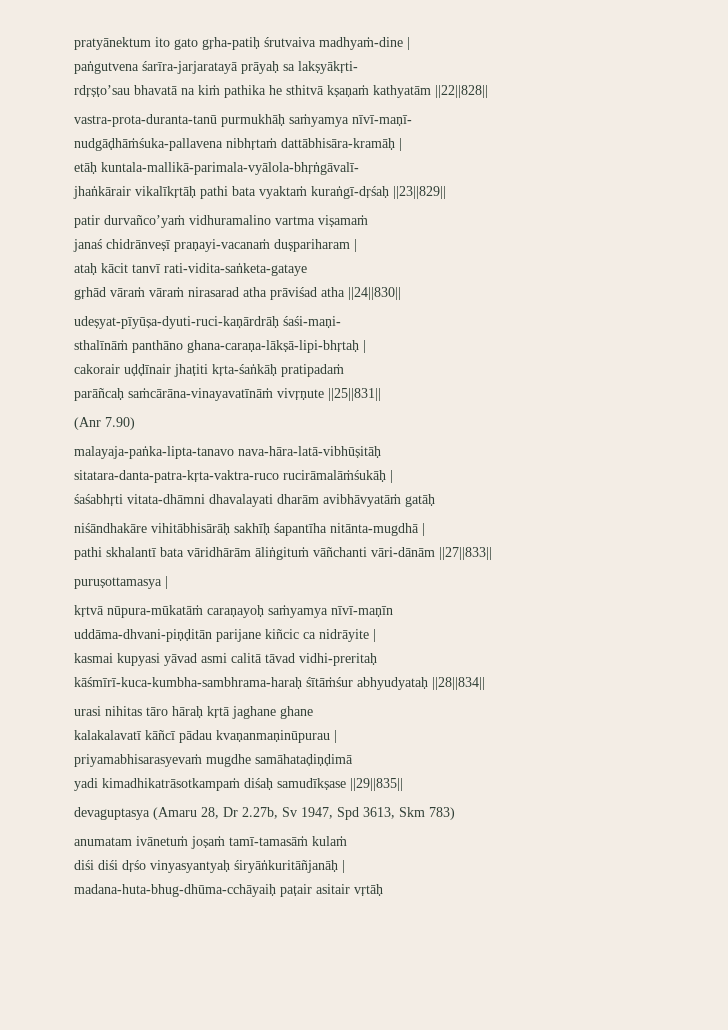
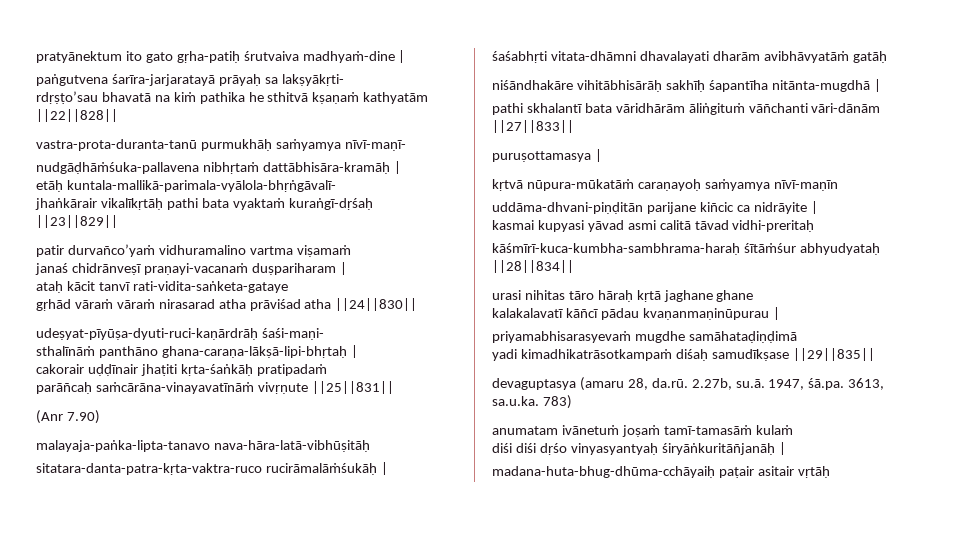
- devaguptasya (Amaru 28, Dr 2.27b, Sv 1947, Spd 3613, Skm 783)
+ devaguptasya (amaru 28, da.rū. 2.27b, su.ā. 1947, śā.pa. 3613, sa.u.ka. 783)

